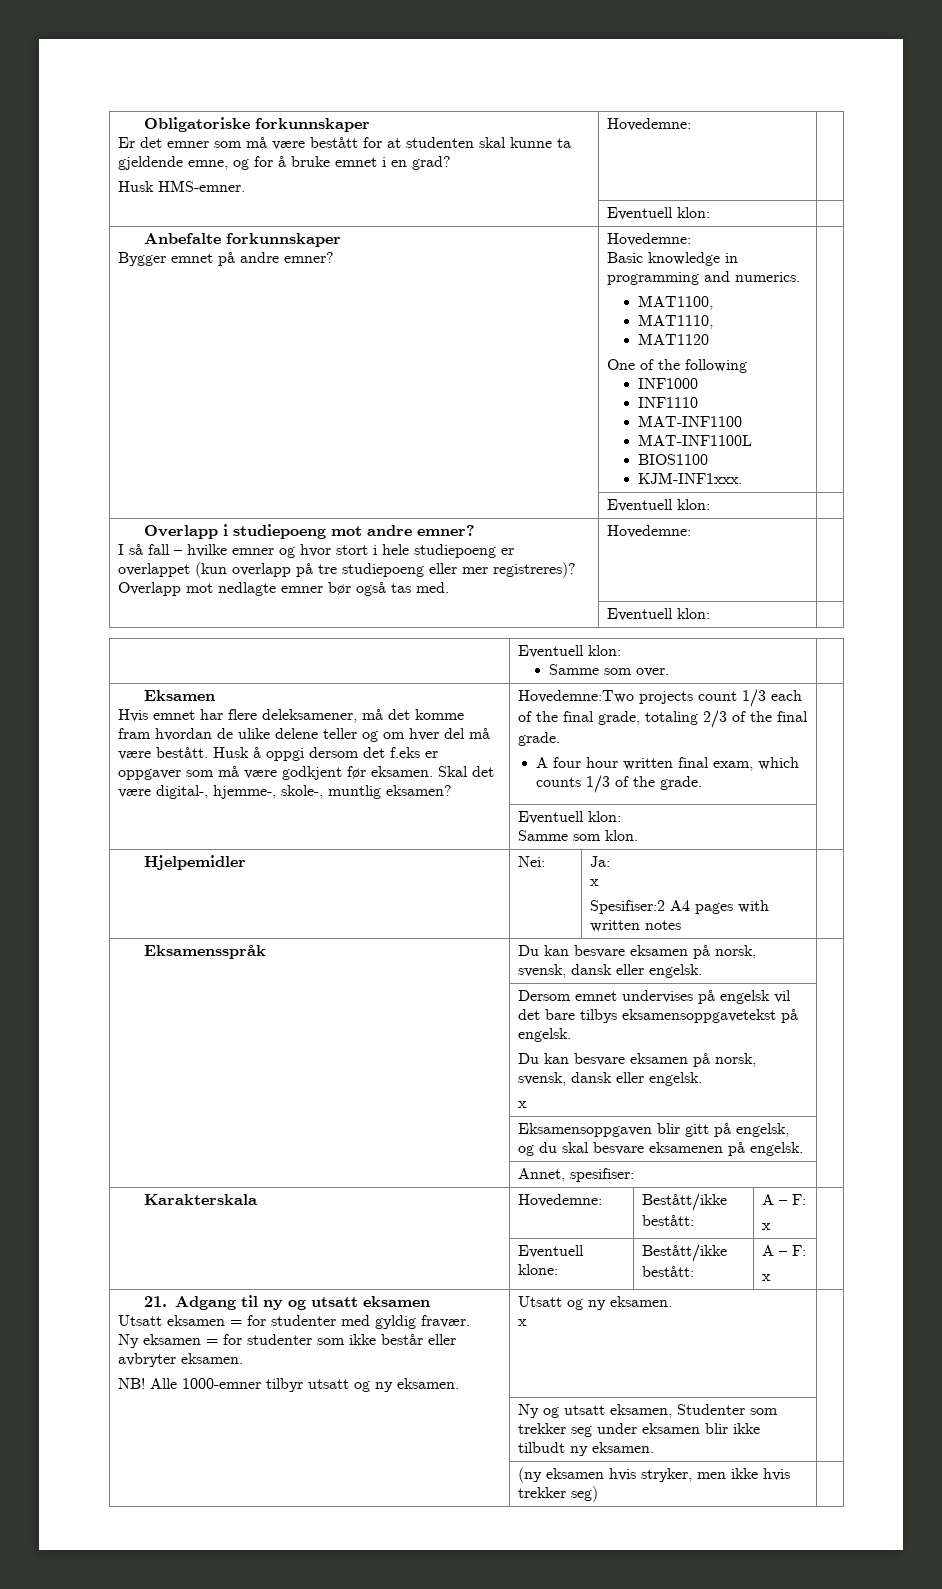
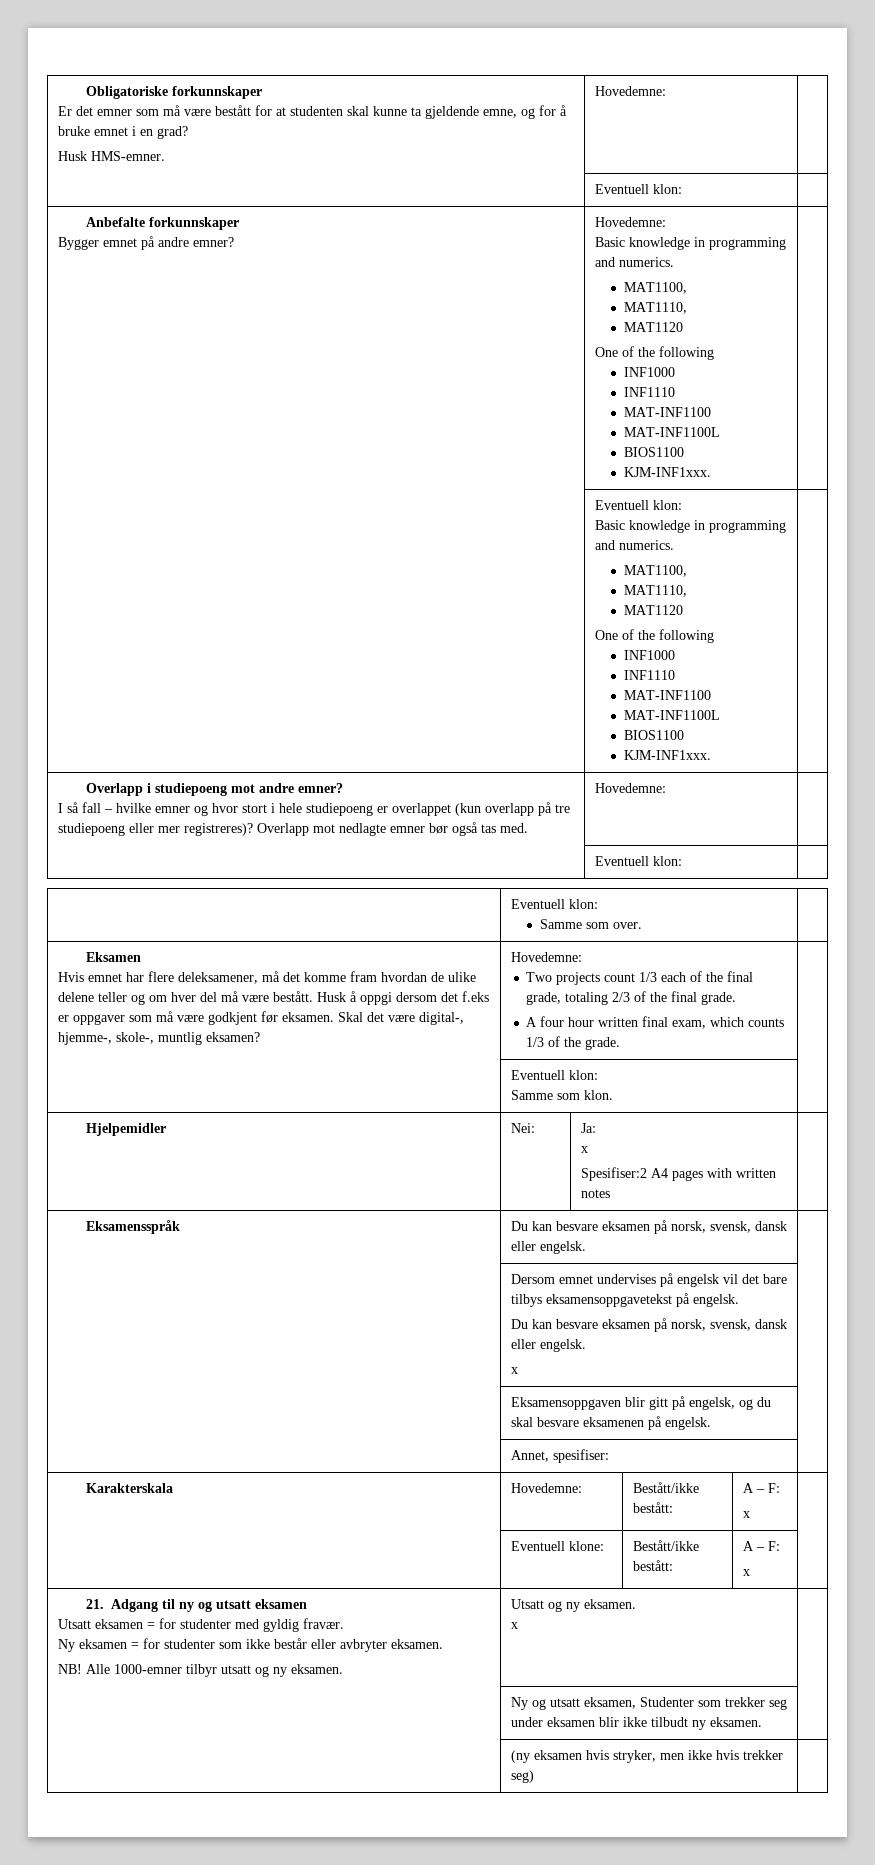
  Anbefalte forkunnskaper
  Bygger emnet på andre emner? | Hovedemne:
  Basic knowledge in programming and numerics.
  MAT1100,
  MAT1110,
  MAT1120
  One of the following
  INF1000
  INF1110
  MAT-INF1100
  MAT-INF1100L
  BIOS1100
  KJM-INF1xxx. |
- | Eventuell klon: |
+ | Eventuell klon:
+ Basic knowledge in programming and numerics.
+ MAT1100,
+ MAT1110,
+ MAT1120
+ One of the following
+ INF1000
+ INF1110
+ MAT-INF1100
+ MAT-INF1100L
+ BIOS1100
+ KJM-INF1xxx. |
- Skal det være digital-, hjemme-, skole-, muntlig eksamen? | Hovedemne:Two projects count 1/3 each of the final grade, totaling 2/3 of the final grade.
+ Skal det være digital-, hjemme-, skole-, muntlig eksamen? | Hovedemne:
+ Two projects count 1/3 each of the final grade, totaling 2/3 of the final grade.

